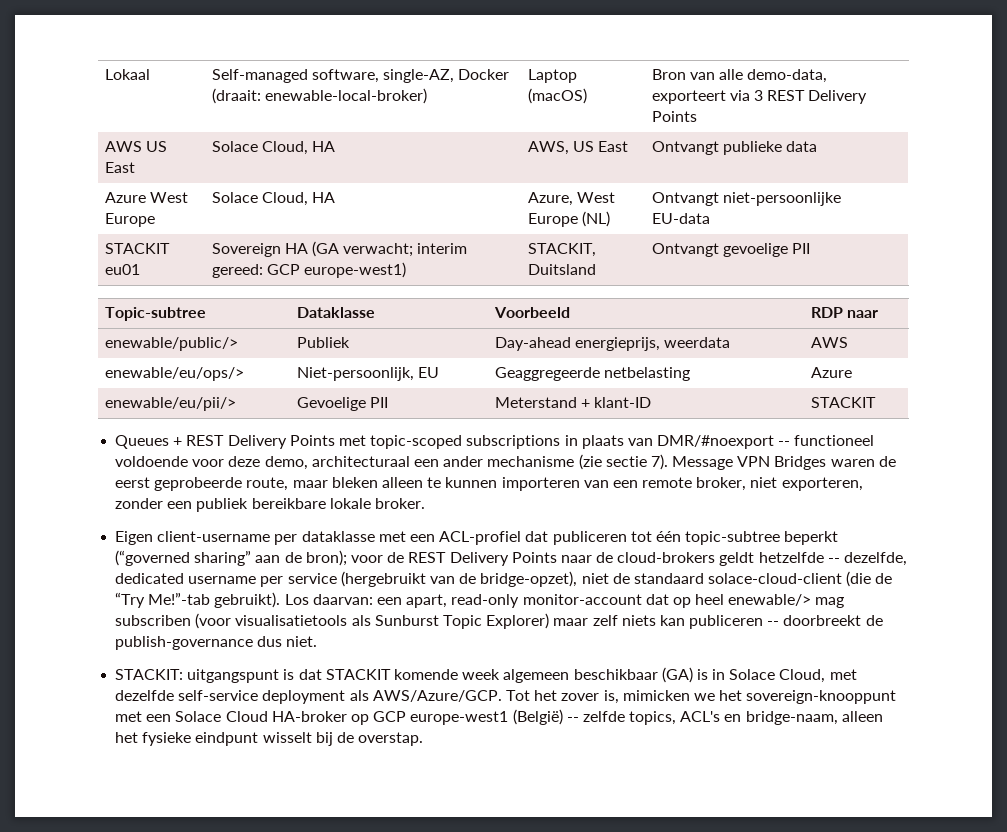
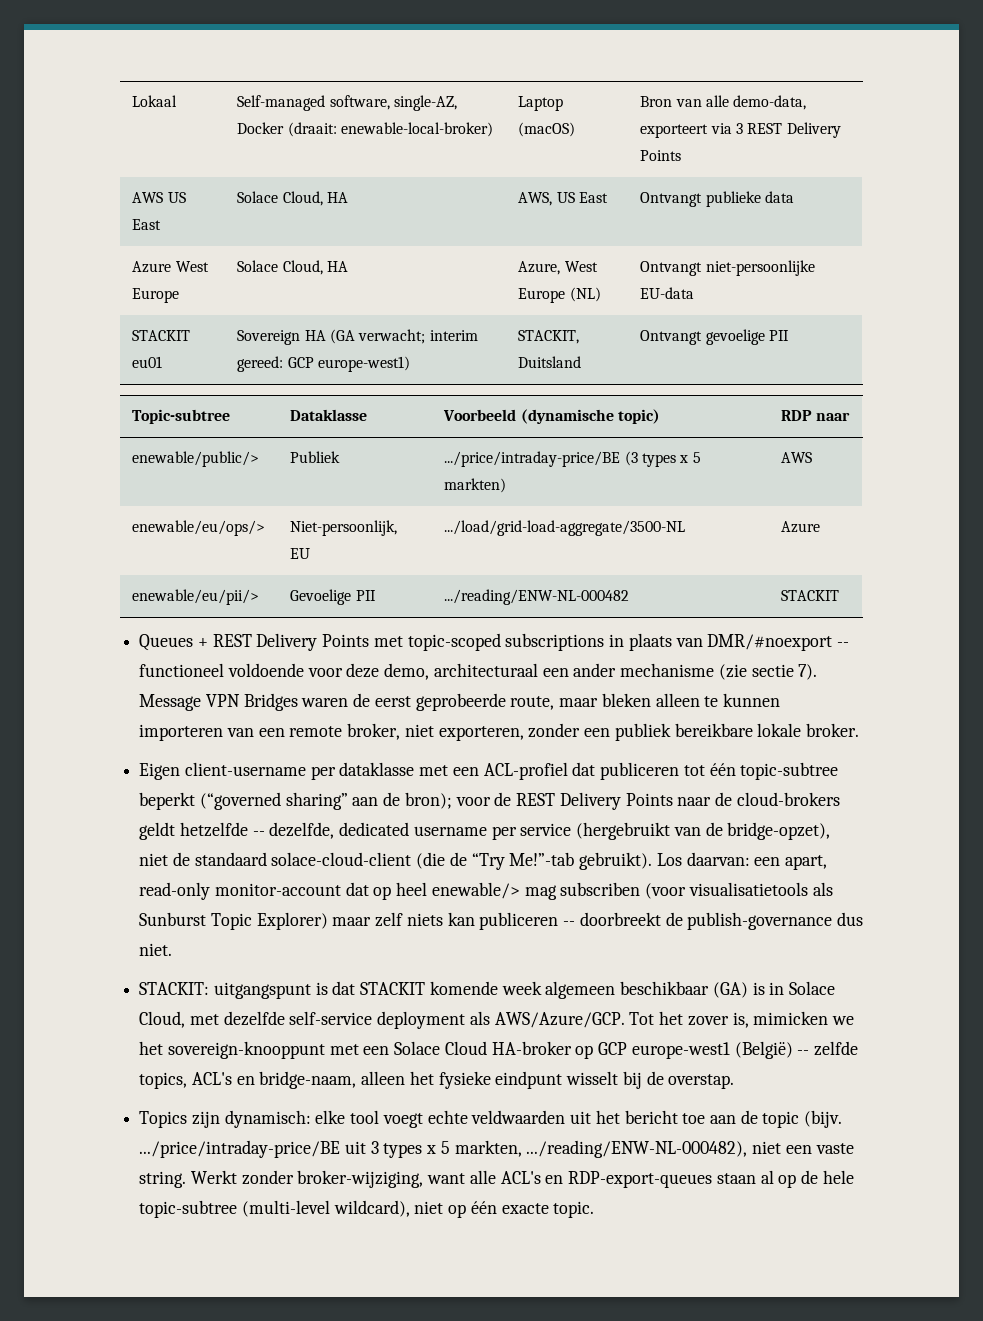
- Topic-subtree | Dataklasse | Voorbeeld | RDP naar
+ Topic-subtree | Dataklasse | Voorbeeld (dynamische topic) | RDP naar
- enewable/public/> | Publiek | Day-ahead energieprijs, weerdata | AWS
+ enewable/public/> | Publiek | .../price/intraday-price/BE (3 types x 5 markten) | AWS
- enewable/eu/ops/> | Niet-persoonlijk, EU | Geaggregeerde netbelasting | Azure
+ enewable/eu/ops/> | Niet-persoonlijk, EU | .../load/grid-load-aggregate/3500-NL | Azure
- enewable/eu/pii/> | Gevoelige PII | Meterstand + klant-ID | STACKIT
+ enewable/eu/pii/> | Gevoelige PII | .../reading/ENW-NL-000482 | STACKIT
+ Topics zijn dynamisch: elke tool voegt echte veldwaarden uit het bericht toe aan de topic (bijv. .../price/intraday-price/BE uit 3 types x 5 markten, .../reading/ENW-NL-000482), niet een vaste string. Werkt zonder broker-wijziging, want alle ACL's en RDP-export-queues staan al op de hele topic-subtree (multi-level wildcard), niet op één exacte topic.

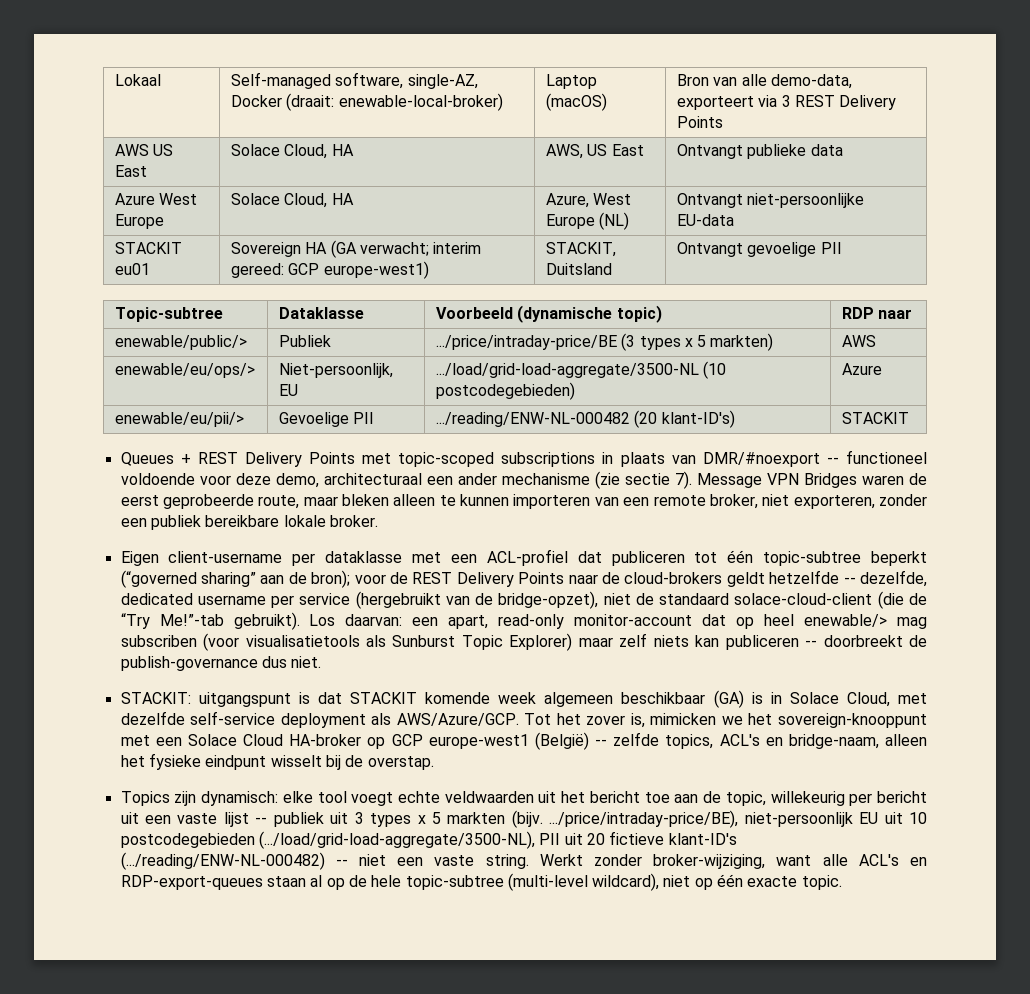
- enewable/eu/ops/> | Niet-persoonlijk, EU | .../load/grid-load-aggregate/3500-NL | Azure
+ enewable/eu/ops/> | Niet-persoonlijk, EU | .../load/grid-load-aggregate/3500-NL (10 postcodegebieden) | Azure
- enewable/eu/pii/> | Gevoelige PII | .../reading/ENW-NL-000482 | STACKIT
+ enewable/eu/pii/> | Gevoelige PII | .../reading/ENW-NL-000482 (20 klant-ID's) | STACKIT
- Topics zijn dynamisch: elke tool voegt echte veldwaarden uit het bericht toe aan de topic (bijv. .../price/intraday-price/BE uit 3 types x 5 markten, .../reading/ENW-NL-000482), niet een vaste string.
+ Topics zijn dynamisch: elke tool voegt echte veldwaarden uit het bericht toe aan de topic, willekeurig per bericht uit een vaste lijst -- publiek uit 3 types x 5 markten (bijv. .../price/intraday-price/BE), niet-persoonlijk EU uit 10 postcodegebieden (.../load/grid-load-aggregate/3500-NL), PII uit 20 fictieve klant-ID's (.../reading/ENW-NL-000482) -- niet een vaste string.

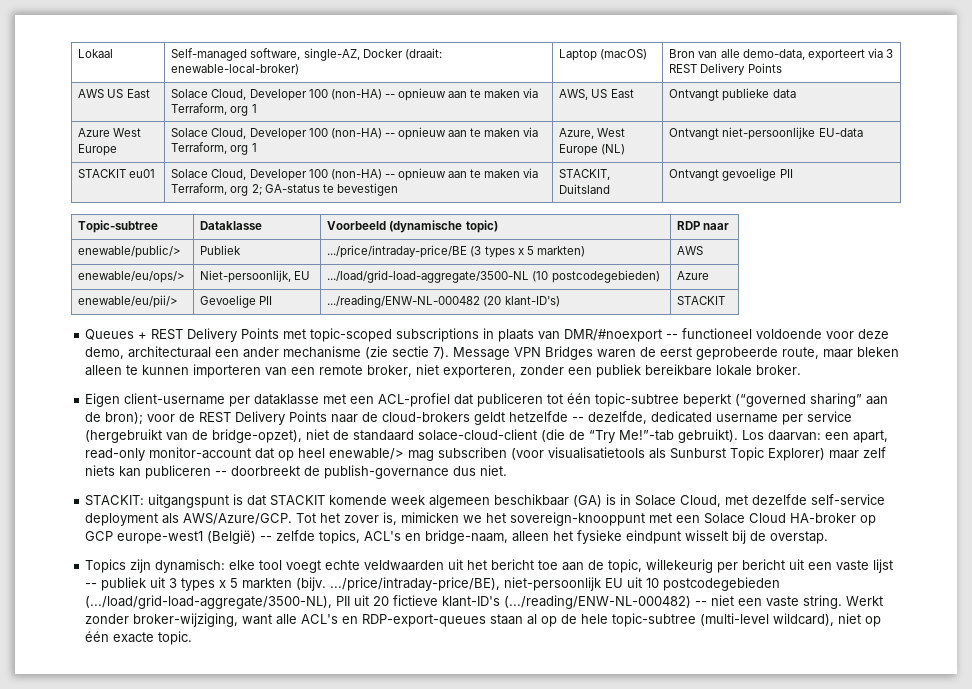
- AWS US East | Solace Cloud, HA | AWS, US East | Ontvangt publieke data
+ AWS US East | Solace Cloud, Developer 100 (non-HA) -- opnieuw aan te maken via Terraform, org 1 | AWS, US East | Ontvangt publieke data
- Azure West Europe | Solace Cloud, HA | Azure, West Europe (NL) | Ontvangt niet-persoonlijke EU-data
+ Azure West Europe | Solace Cloud, Developer 100 (non-HA) -- opnieuw aan te maken via Terraform, org 1 | Azure, West Europe (NL) | Ontvangt niet-persoonlijke EU-data
- STACKIT eu01 | Sovereign HA (GA verwacht; interim gereed: GCP europe-west1) | STACKIT, Duitsland | Ontvangt gevoelige PII
+ STACKIT eu01 | Solace Cloud, Developer 100 (non-HA) -- opnieuw aan te maken via Terraform, org 2; GA-status te bevestigen | STACKIT, Duitsland | Ontvangt gevoelige PII

